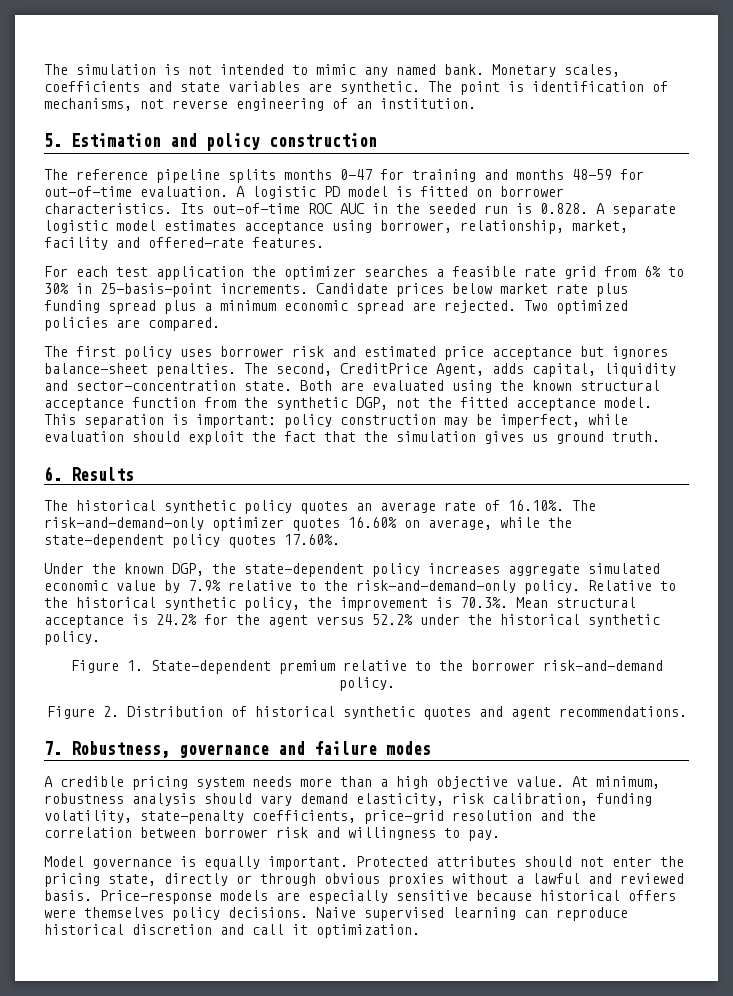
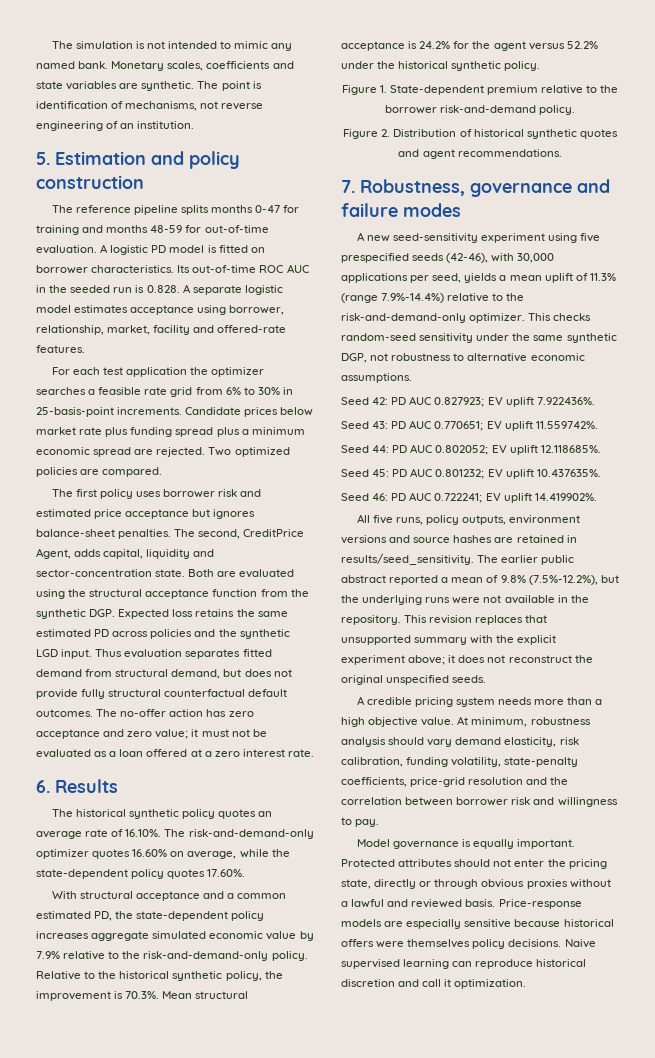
- Both are evaluated using the known structural acceptance function from the synthetic DGP, not the fitted acceptance model. This separation is important: policy construction may be imperfect, while evaluation should exploit the fact that the simulation gives us ground truth.
+ Both are evaluated using the structural acceptance function from the synthetic DGP. Expected loss retains the same estimated PD across policies and the synthetic LGD input. Thus evaluation separates fitted demand from structural demand, but does not provide fully structural counterfactual default outcomes. The no-offer action has zero acceptance and zero value; it must not be evaluated as a loan offered at a zero interest rate.
- Under the known DGP, the state-dependent policy increases aggregate simulated economic value by 7.9% relative to the risk-and-demand-only policy.
+ With structural acceptance and a common estimated PD, the state-dependent policy increases aggregate simulated economic value by 7.9% relative to the risk-and-demand-only policy.
+ A new seed-sensitivity experiment using five prespecified seeds (42-46), with 30,000 applications per seed, yields a mean uplift of 11.3% (range 7.9%-14.4%) relative to the risk-and-demand-only optimizer. This checks random-seed sensitivity under the same synthetic DGP, not robustness to alternative economic assumptions.
+ Seed 42: PD AUC 0.827923; EV uplift 7.922436%.
+ Seed 43: PD AUC 0.770651; EV uplift 11.559742%.
+ Seed 44: PD AUC 0.802052; EV uplift 12.118685%.
+ Seed 45: PD AUC 0.801232; EV uplift 10.437635%.
+ Seed 46: PD AUC 0.722241; EV uplift 14.419902%.
+ All five runs, policy outputs, environment versions and source hashes are retained in results/seed_sensitivity. The earlier public abstract reported a mean of 9.8% (7.5%-12.2%), but the underlying runs were not available in the repository. This revision replaces that unsupported summary with the explicit experiment above; it does not reconstruct the original unspecified seeds.

